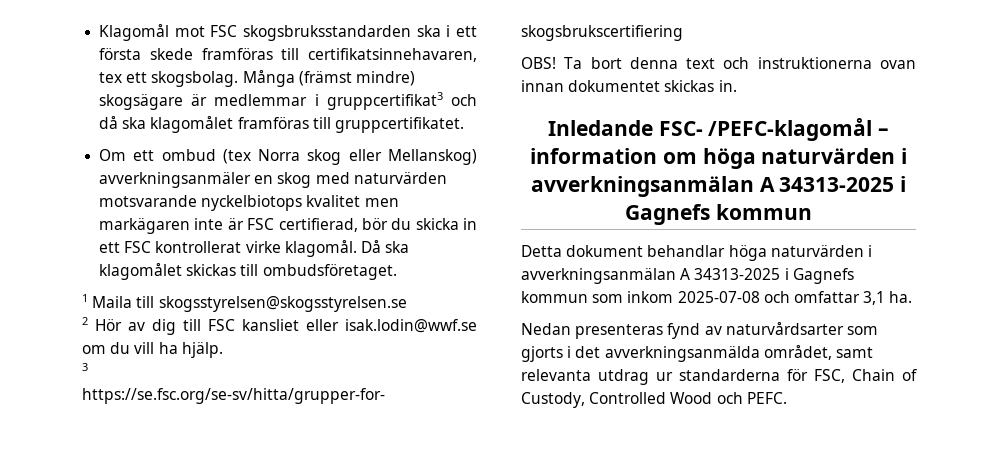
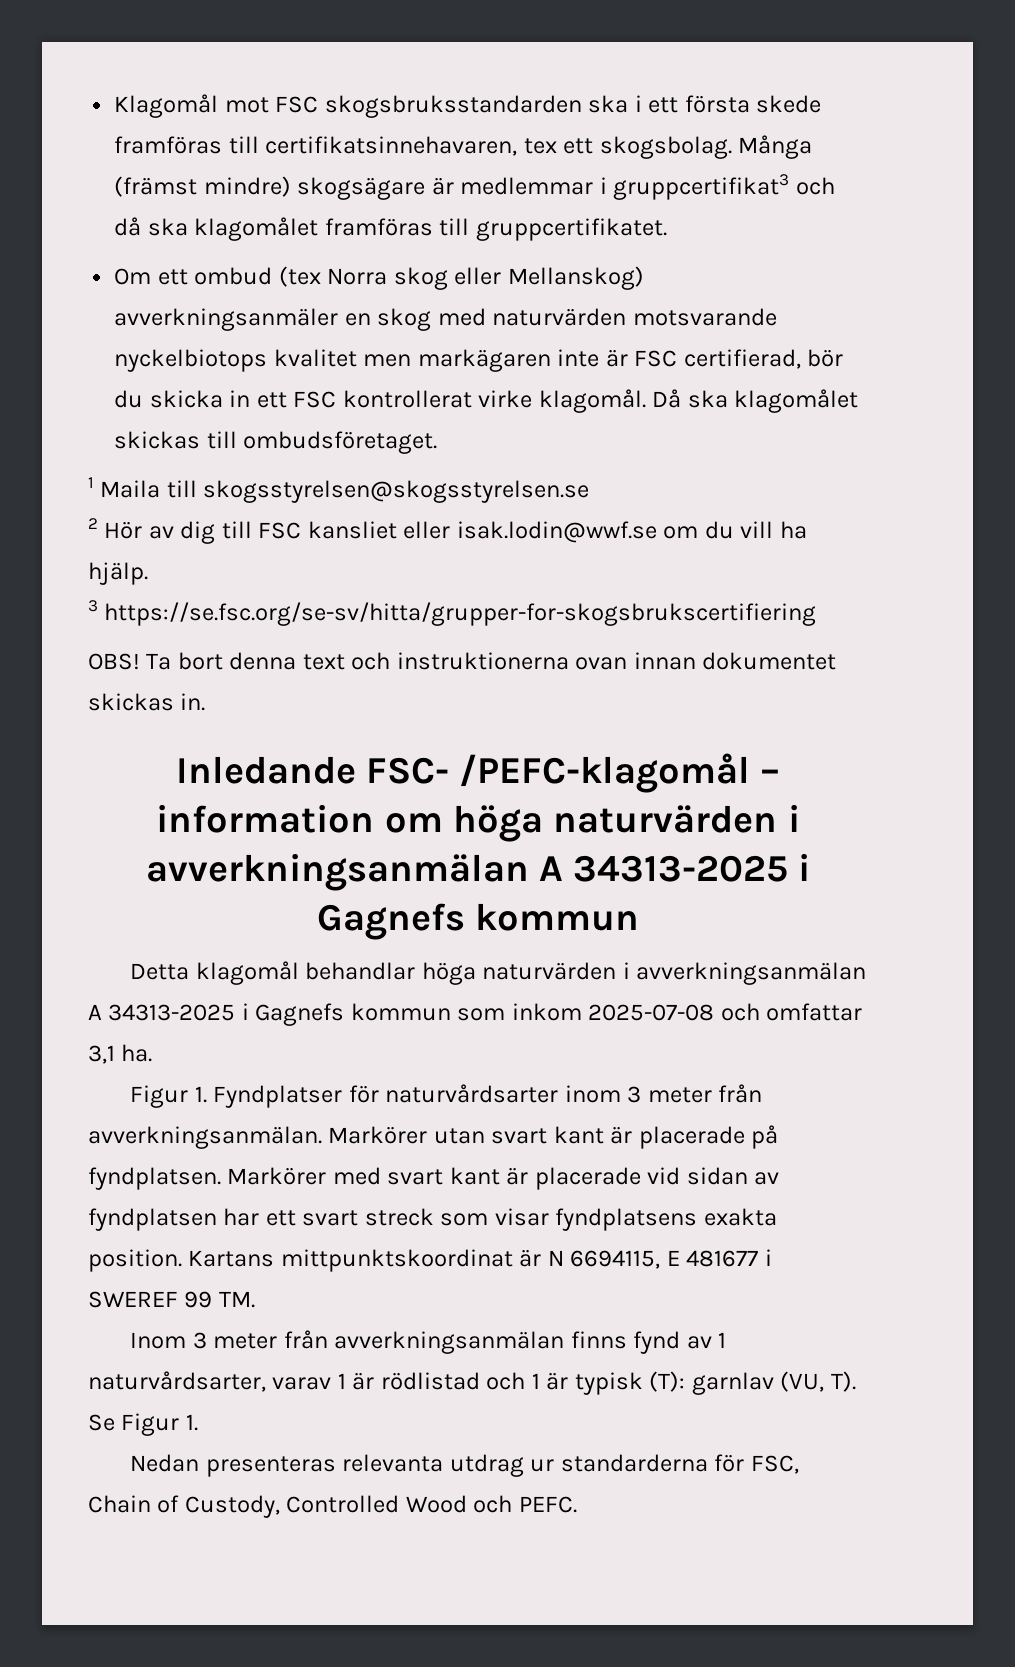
- Detta dokument behandlar höga naturvärden i avverkningsanmälan A 34313-2025 i Gagnefs kommun som inkom 2025-07-08 och omfattar 3,1 ha.
+ Detta klagomål behandlar höga naturvärden i avverkningsanmälan A 34313-2025 i Gagnefs kommun som inkom 2025-07-08 och omfattar 3,1 ha.
- Nedan presenteras fynd av naturvårdsarter som gjorts i det avverkningsanmälda området, samt relevanta utdrag ur standarderna för FSC, Chain of Custody, Controlled Wood och PEFC.
+ Figur 1. Fyndplatser för naturvårdsarter inom 3 meter från avverkningsanmälan. Markörer utan svart kant är placerade på fyndplatsen. Markörer med svart kant är placerade vid sidan av fyndplatsen har ett svart streck som visar fyndplatsens exakta position. Kartans mittpunktskoordinat är N 6694115, E 481677 i SWEREF 99 TM.
+ Inom 3 meter från avverkningsanmälan finns fynd av 1 naturvårdsarter, varav 1 är rödlistad och 1 är typisk (T): garnlav (VU, T). Se Figur 1.
+ Nedan presenteras relevanta utdrag ur standarderna för FSC, Chain of Custody, Controlled Wood och PEFC.

